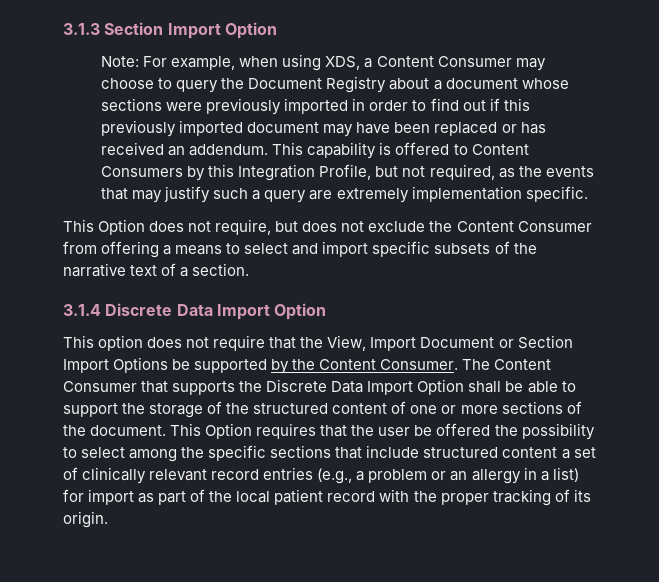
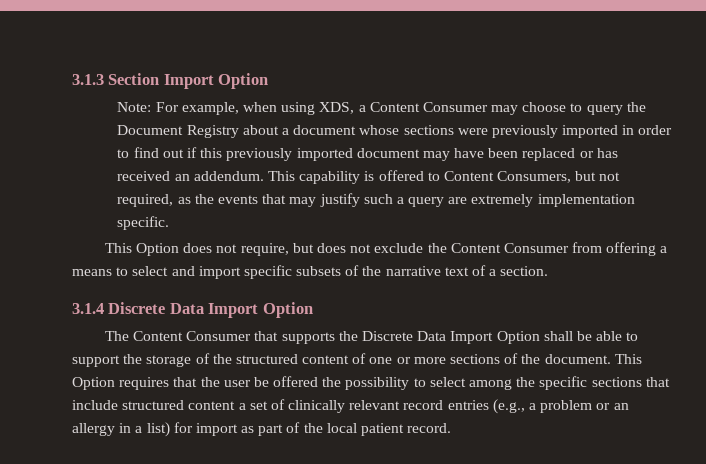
- This capability is offered to Content Consumers by this Integration Profile, but not required, as the events that may justify such a query are extremely implementation specific.
+ This capability is offered to Content Consumers, but not required, as the events that may justify such a query are extremely implementation specific.
- This option does not require that the View, Import Document or Section Import Options be supported by the Content Consumer.
- This Option requires that the user be offered the possibility to select among the specific sections that include structured content a set of clinically relevant record entries (e.g., a problem or an allergy in a list) for import as part of the local patient record with the proper tracking of its origin.
+ This Option requires that the user be offered the possibility to select among the specific sections that include structured content a set of clinically relevant record entries (e.g., a problem or an allergy in a list) for import as part of the local patient record.

